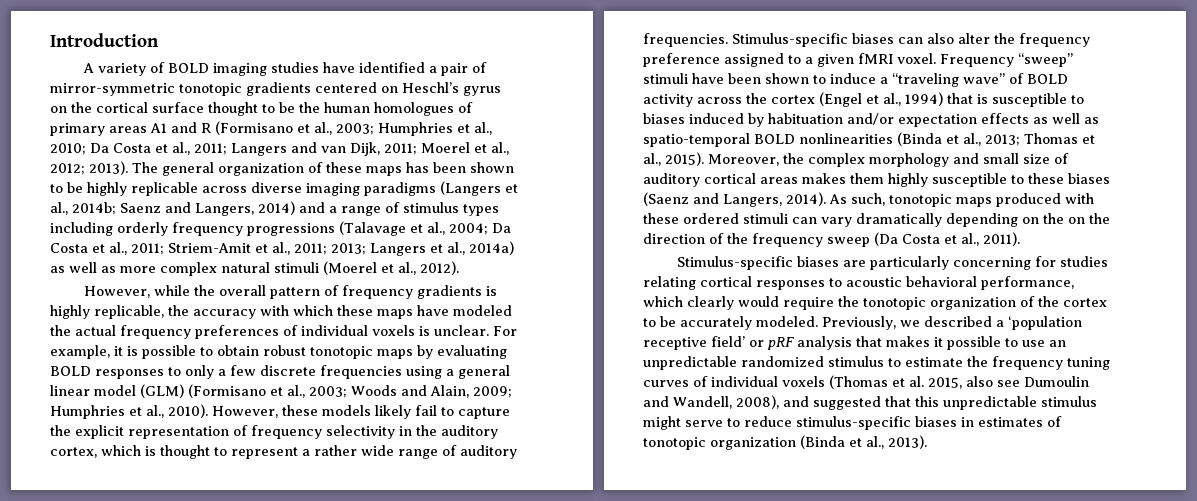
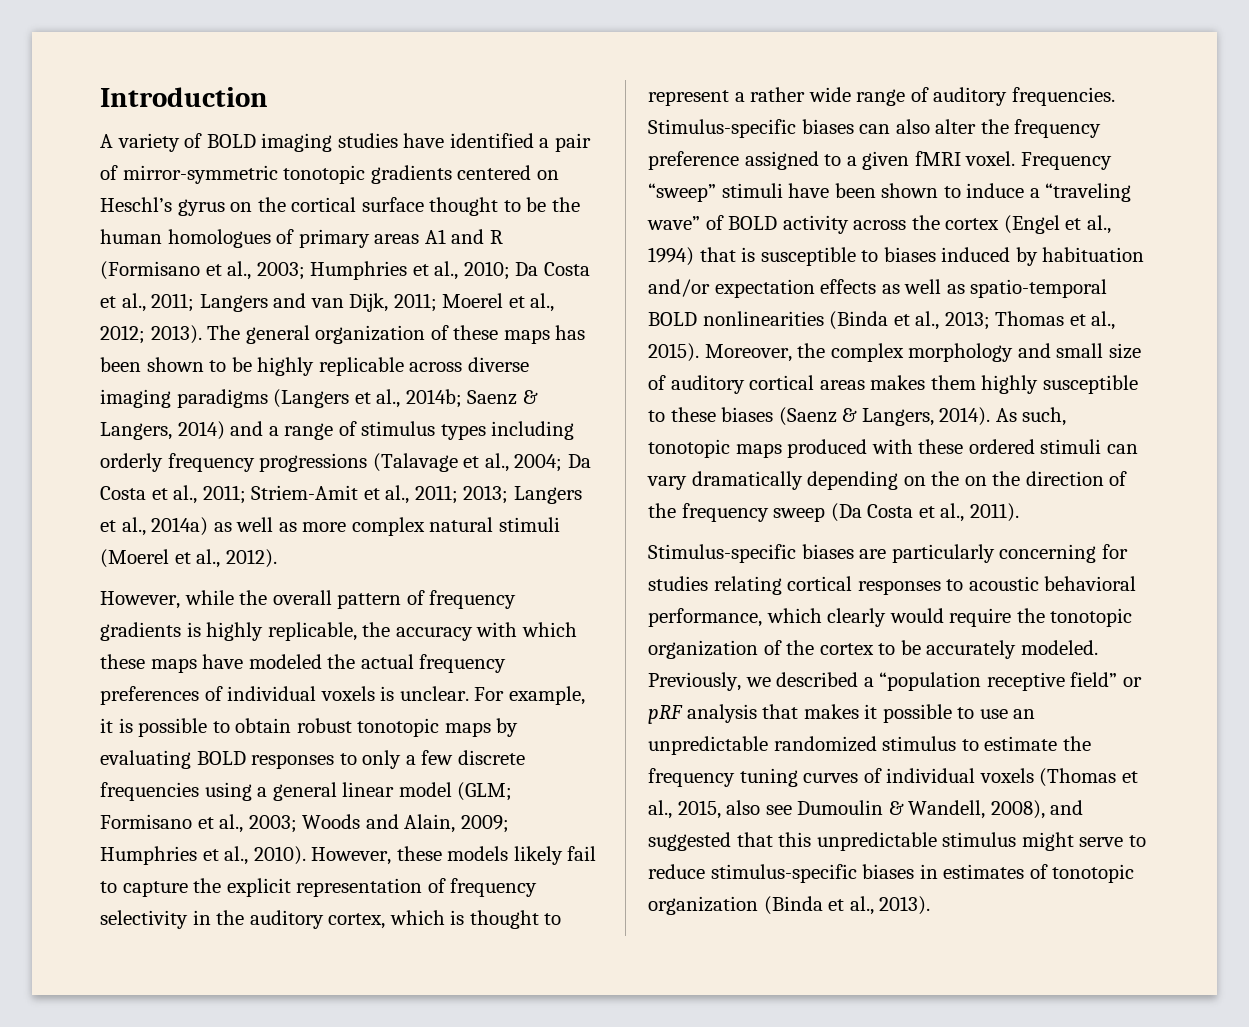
- Saenz and Langers, 2014) and a range of stimulus types including orderly frequency progressions (Talavage et al., 2004;
+ Saenz & Langers, 2014) and a range of stimulus types including orderly frequency progressions (Talavage et al., 2004;
- For example, it is possible to obtain robust tonotopic maps by evaluating BOLD responses to only a few discrete frequencies using a general linear model (GLM) (Formisano et al., 2003; Woods and Alain, 2009; Humphries et al., 2010).
+ For example, it is possible to obtain robust tonotopic maps by evaluating BOLD responses to only a few discrete frequencies using a general linear model (GLM; Formisano et al., 2003; Woods and Alain, 2009; Humphries et al., 2010).
- Moreover, the complex morphology and small size of auditory cortical areas makes them highly susceptible to these biases (Saenz and Langers, 2014).
+ Moreover, the complex morphology and small size of auditory cortical areas makes them highly susceptible to these biases (Saenz & Langers, 2014).
- Previously, we described a ‘population receptive field’ or pRF analysis that makes it possible to use an unpredictable randomized stimulus to estimate the frequency tuning curves of individual voxels (Thomas et al. 2015, also see Dumoulin and Wandell, 2008), and suggested that this unpredictable stimulus might serve to reduce stimulus-specific biases in estimates of tonotopic organization (Binda et al., 2013).
+ Previously, we described a “population receptive field” or pRF analysis that makes it possible to use an unpredictable randomized stimulus to estimate the frequency tuning curves of individual voxels (Thomas et al., 2015, also see Dumoulin & Wandell, 2008), and suggested that this unpredictable stimulus might serve to reduce stimulus-specific biases in estimates of tonotopic organization (Binda et al., 2013).

